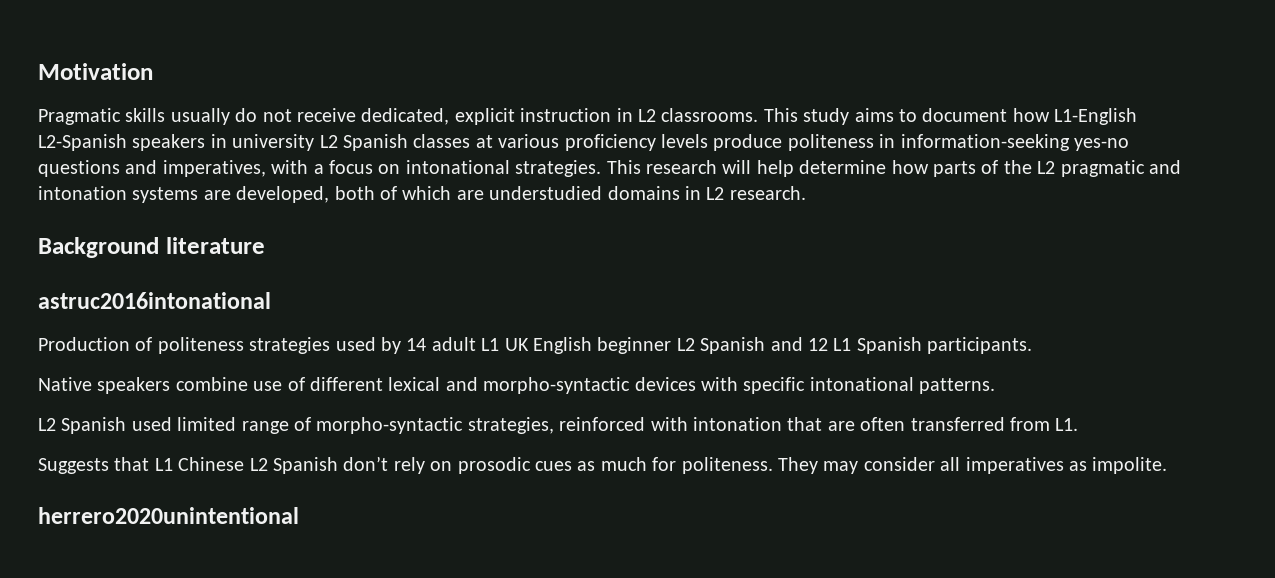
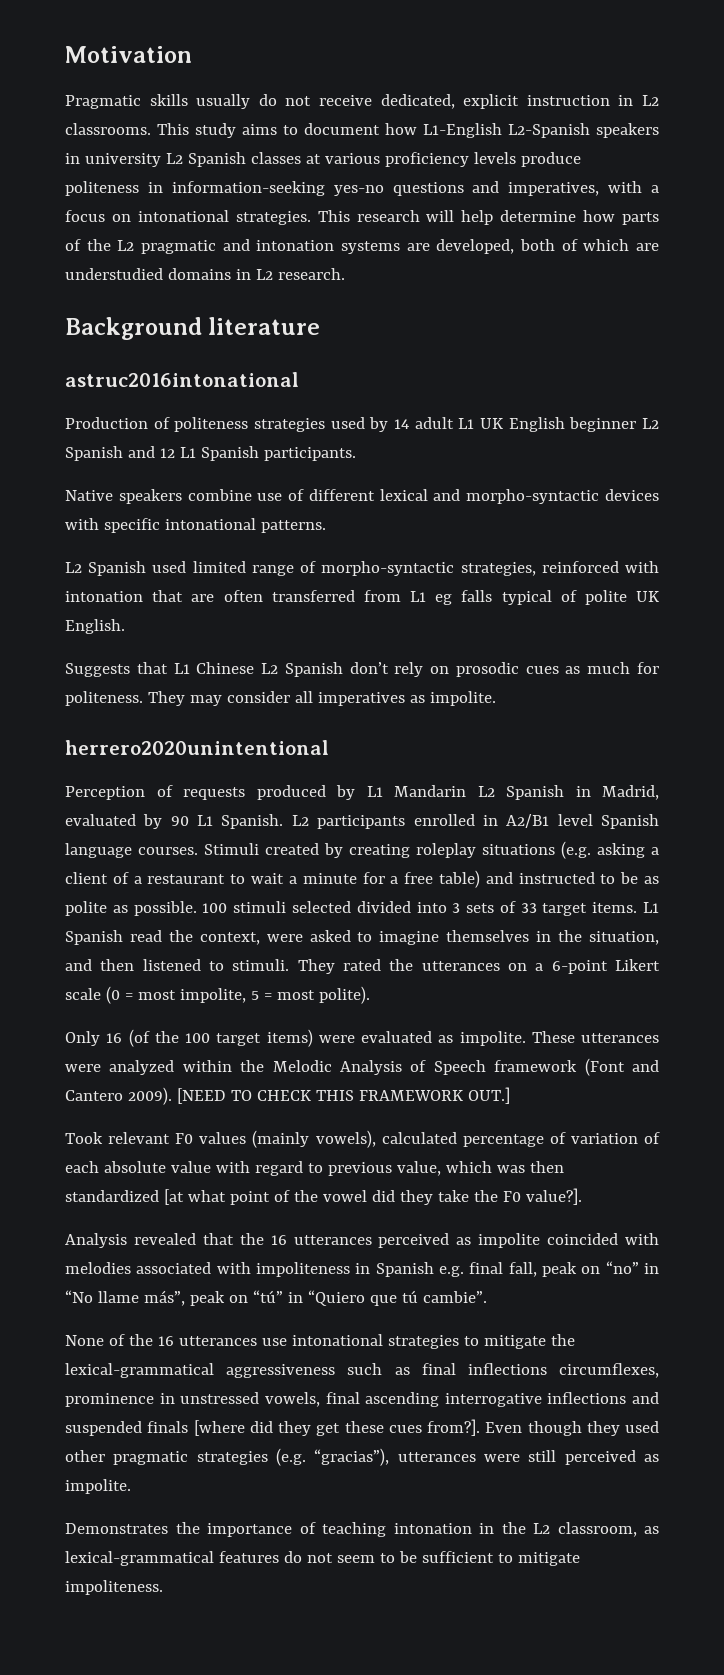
- L2 Spanish used limited range of morpho-syntactic strategies, reinforced with intonation that are often transferred from L1.
+ L2 Spanish used limited range of morpho-syntactic strategies, reinforced with intonation that are often transferred from L1 eg falls typical of polite UK English.
+ Perception of requests produced by L1 Mandarin L2 Spanish in Madrid, evaluated by 90 L1 Spanish. L2 participants enrolled in A2/B1 level Spanish language courses. Stimuli created by creating roleplay situations (e.g. asking a client of a restaurant to wait a minute for a free table) and instructed to be as polite as possible. 100 stimuli selected divided into 3 sets of 33 target items. L1 Spanish read the context, were asked to imagine themselves in the situation, and then listened to stimuli. They rated the utterances on a 6-point Likert scale (0 = most impolite, 5 = most polite).
+ Only 16 (of the 100 target items) were evaluated as impolite. These utterances were analyzed within the Melodic Analysis of Speech framework (Font and Cantero 2009). [NEED TO CHECK THIS FRAMEWORK OUT.]
+ Took relevant F0 values (mainly vowels), calculated percentage of variation of each absolute value with regard to previous value, which was then standardized [at what point of the vowel did they take the F0 value?].
+ Analysis revealed that the 16 utterances perceived as impolite coincided with melodies associated with impoliteness in Spanish e.g. final fall, peak on “no” in “No llame más”, peak on “tú” in “Quiero que tú cambie”.
+ None of the 16 utterances use intonational strategies to mitigate the lexical-grammatical aggressiveness such as final inflections circumflexes, prominence in unstressed vowels, final ascending interrogative inflections and suspended finals [where did they get these cues from?]. Even though they used other pragmatic strategies (e.g. “gracias”), utterances were still perceived as impolite.
+ Demonstrates the importance of teaching intonation in the L2 classroom, as lexical-grammatical features do not seem to be sufficient to mitigate impoliteness.

